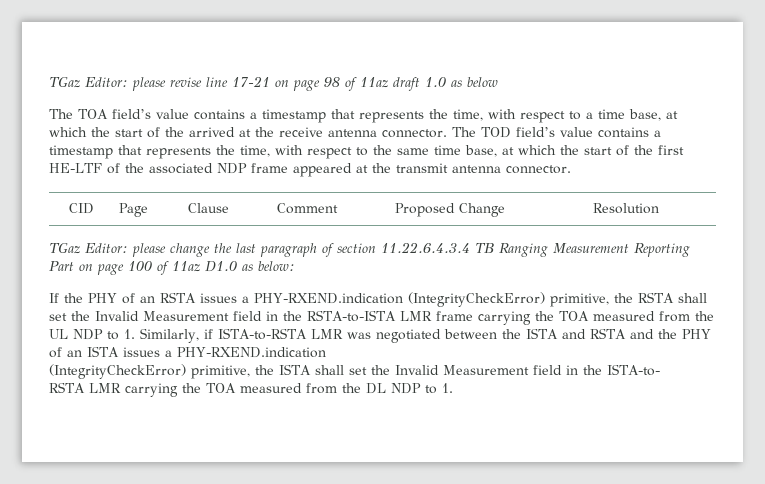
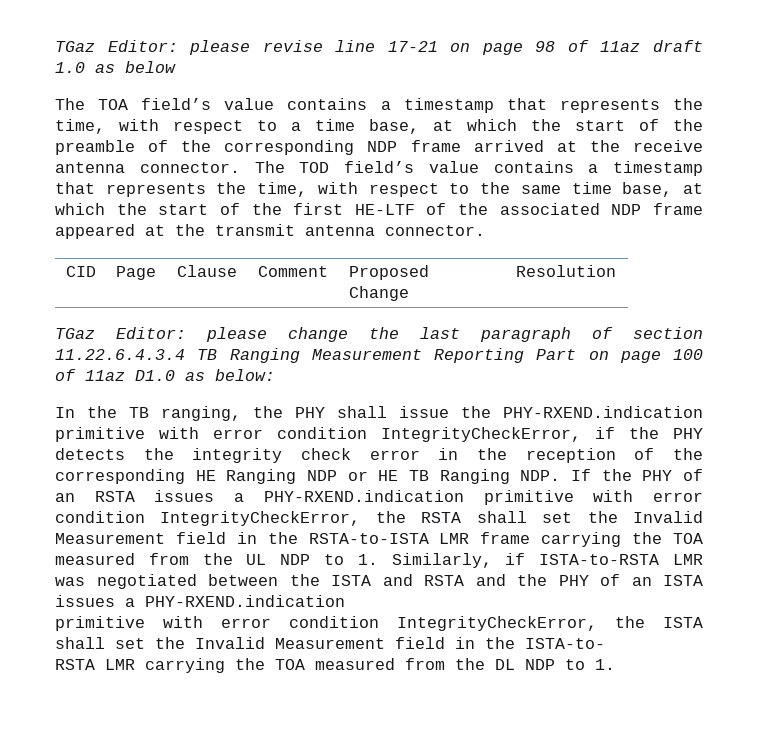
- The TOA field’s value contains a timestamp that represents the time, with respect to a time base, at which the start of the arrived at the receive antenna connector.
+ The TOA field’s value contains a timestamp that represents the time, with respect to a time base, at which the start of the preamble of the corresponding NDP frame arrived at the receive antenna connector.
- If the PHY of an RSTA issues a PHY-RXEND.indication (IntegrityCheckError) primitive, the RSTA shall set the Invalid Measurement field in the RSTA-to-ISTA LMR frame carrying the TOA measured from the UL NDP to 1. Similarly, if ISTA-to-RSTA LMR was negotiated between the ISTA and RSTA and the PHY of an ISTA issues a PHY-RXEND.indication
+ In the TB ranging, the PHY shall issue the PHY-RXEND.indication primitive with error condition IntegrityCheckError, if the PHY detects the integrity check error in the reception of the corresponding HE Ranging NDP or HE TB Ranging NDP. If the PHY of an RSTA issues a PHY-RXEND.indication primitive with error condition IntegrityCheckError, the RSTA shall set the Invalid Measurement field in the RSTA-to-ISTA LMR frame carrying the TOA measured from the UL NDP to 1. Similarly, if ISTA-to-RSTA LMR was negotiated between the ISTA and RSTA and the PHY of an ISTA issues a PHY-RXEND.indication
- (IntegrityCheckError) primitive, the ISTA shall set the Invalid Measurement field in the ISTA-to-
+ primitive with error condition IntegrityCheckError, the ISTA shall set the Invalid Measurement field in the ISTA-to-

